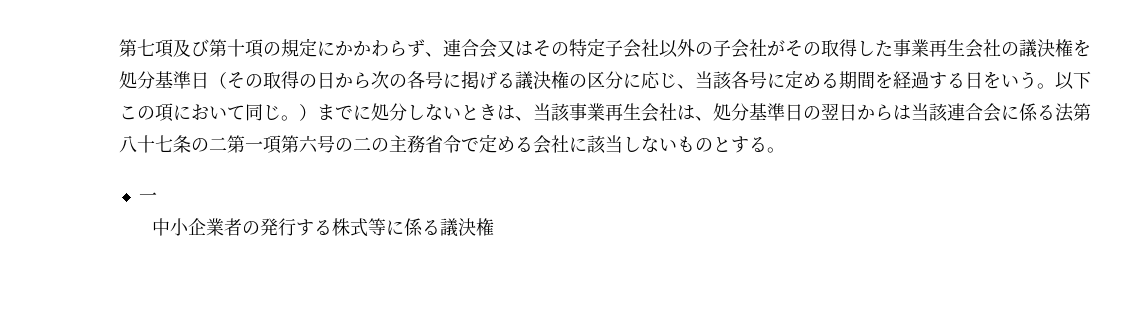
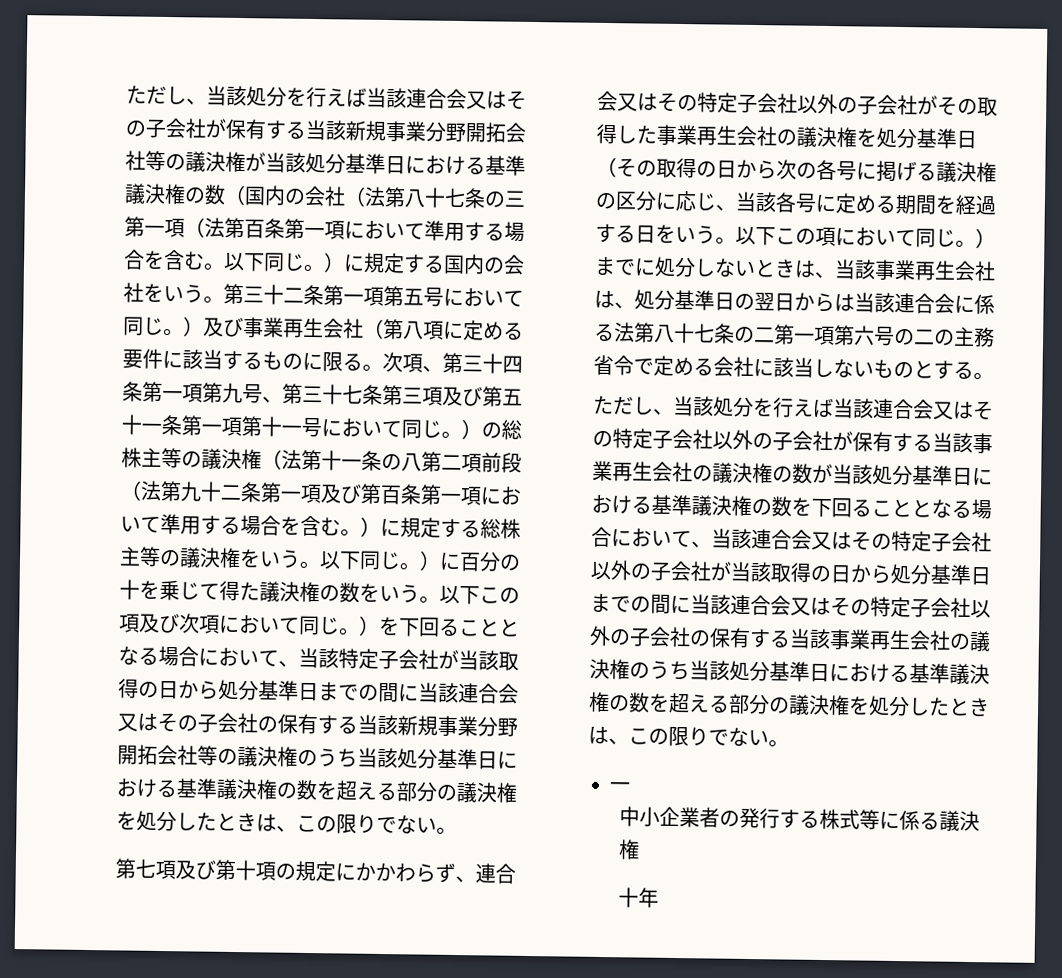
+ ただし、当該処分を行えば当該連合会又はその子会社が保有する当該新規事業分野開拓会社等の議決権が当該処分基準日における基準議決権の数（国内の会社（法第八十七条の三第一項（法第百条第一項において準用する場合を含む。以下同じ。）に規定する国内の会社をいう。第三十二条第一項第五号において同じ。）及び事業再生会社（第八項に定める要件に該当するものに限る。次項、第三十四条第一項第九号、第三十七条第三項及び第五十一条第一項第十一号において同じ。）の総株主等の議決権（法第十一条の八第二項前段（法第九十二条第一項及び第百条第一項において準用する場合を含む。）に規定する総株主等の議決権をいう。以下同じ。）に百分の十を乗じて得た議決権の数をいう。以下この項及び次項において同じ。）を下回ることとなる場合において、当該特定子会社が当該取得の日から処分基準日までの間に当該連合会又はその子会社の保有する当該新規事業分野開拓会社等の議決権のうち当該処分基準日における基準議決権の数を超える部分の議決権を処分したときは、この限りでない。
+ ただし、当該処分を行えば当該連合会又はその特定子会社以外の子会社が保有する当該事業再生会社の議決権の数が当該処分基準日における基準議決権の数を下回ることとなる場合において、当該連合会又はその特定子会社以外の子会社が当該取得の日から処分基準日までの間に当該連合会又はその特定子会社以外の子会社の保有する当該事業再生会社の議決権のうち当該処分基準日における基準議決権の数を超える部分の議決権を処分したときは、この限りでない。
+ 十年

